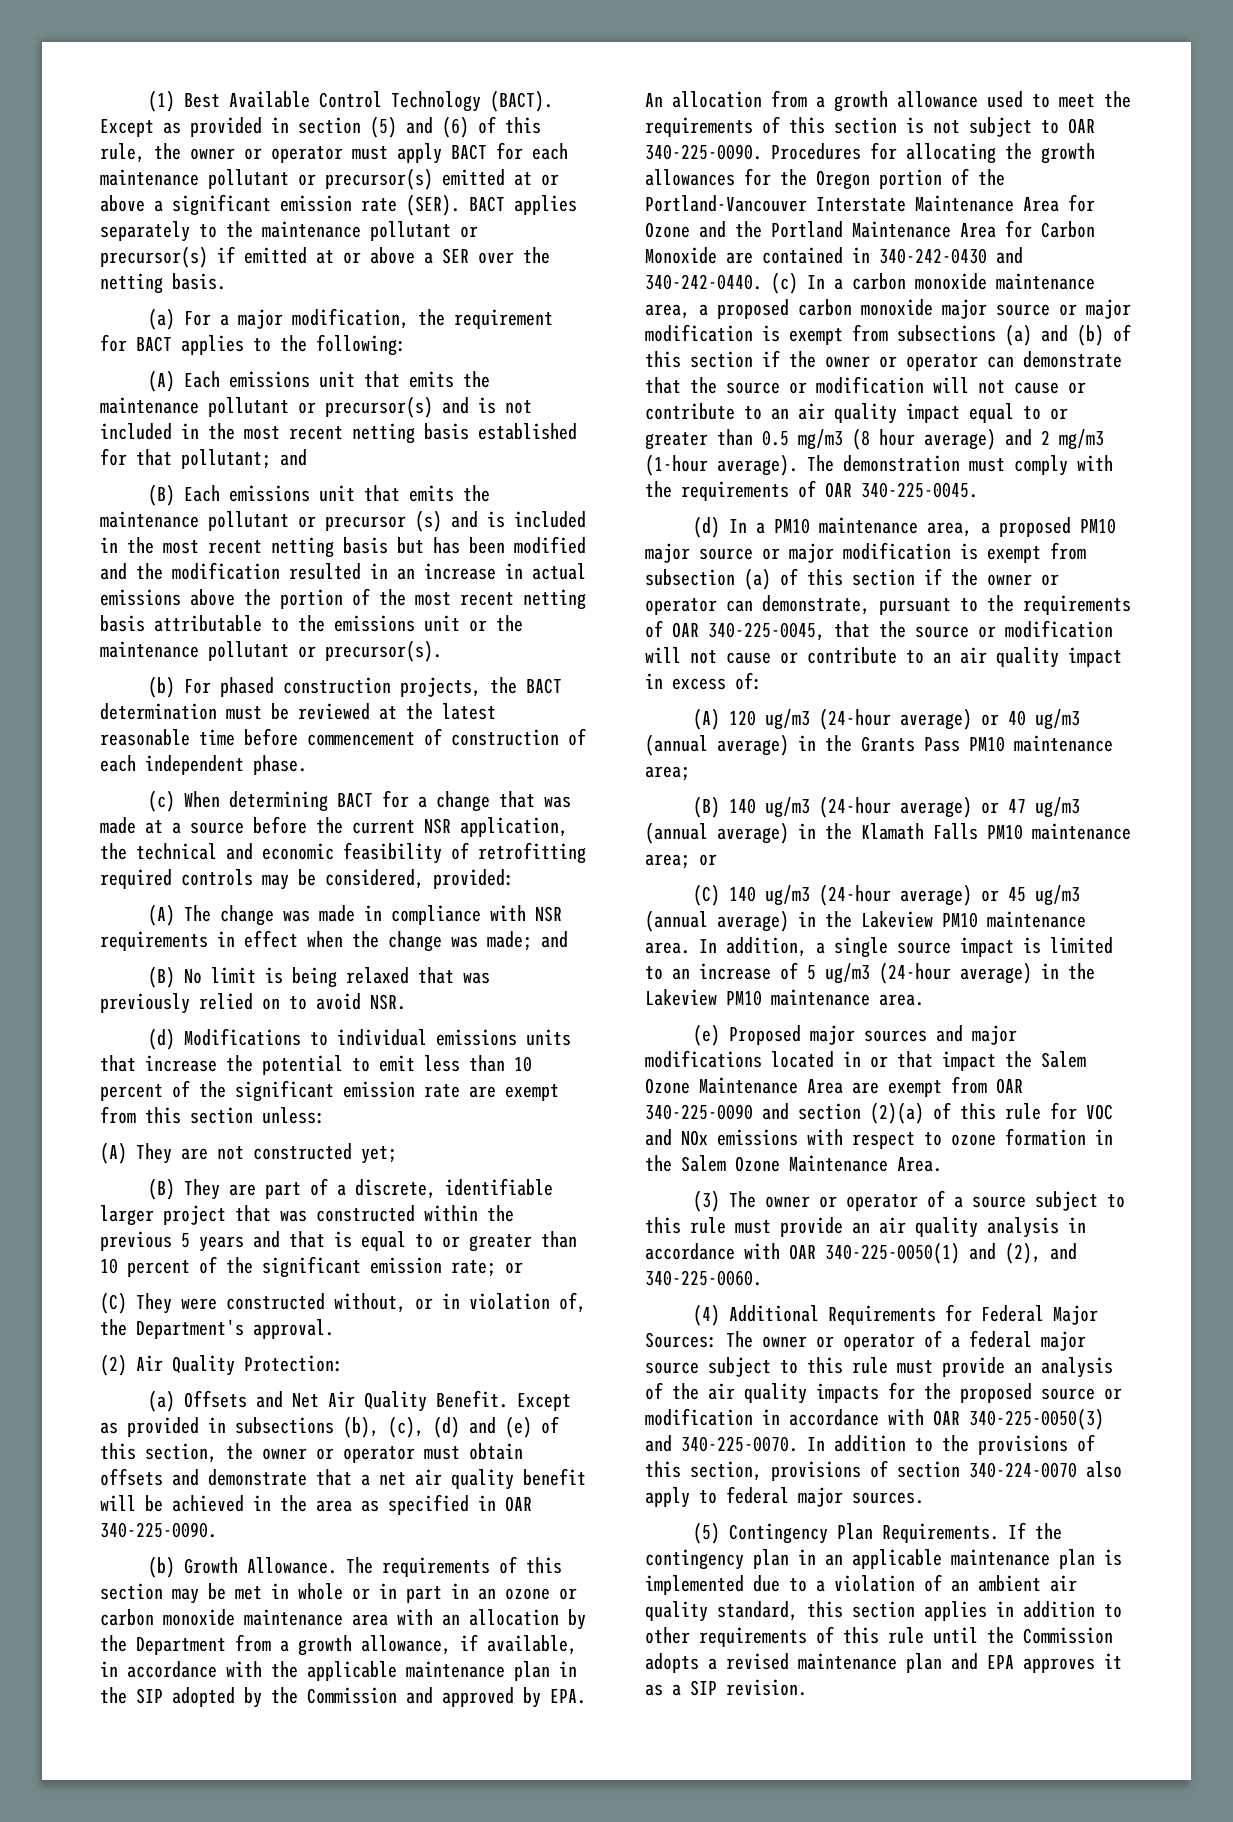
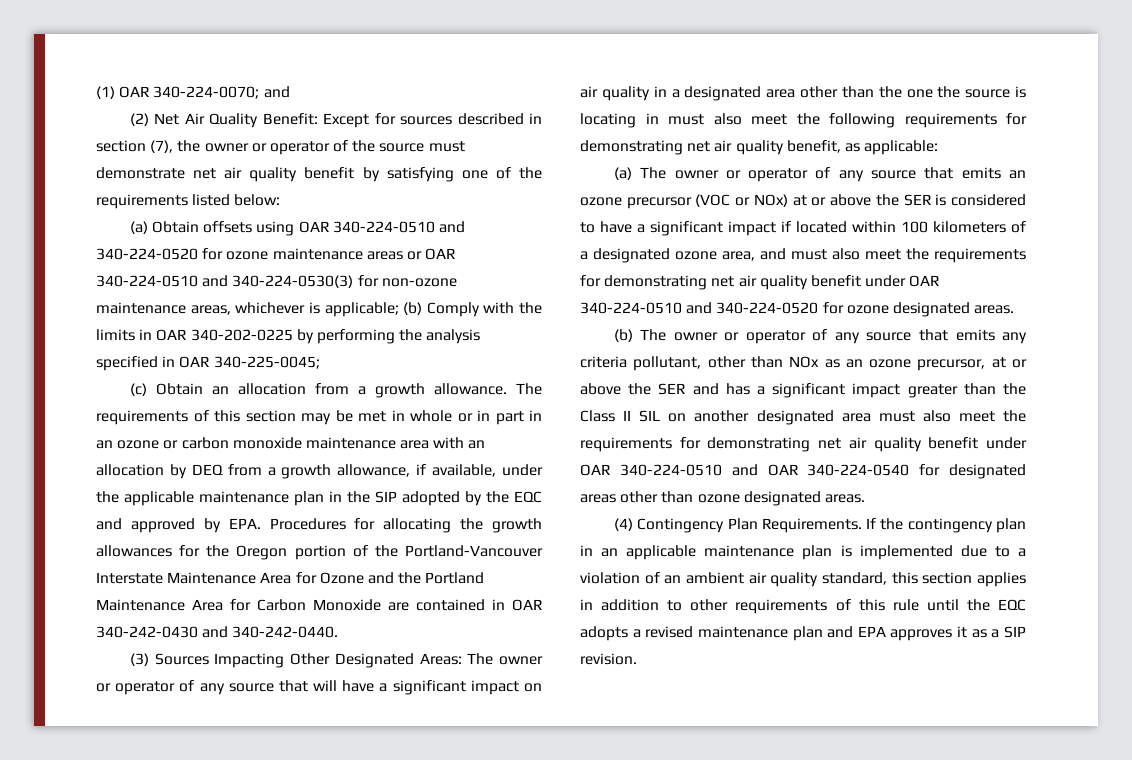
- (1) Best Available Control Technology (BACT). Except as provided in section (5) and (6) of this rule, the owner or operator must apply BACT for each maintenance pollutant or precursor(s) emitted at or above a significant emission rate (SER). BACT applies separately to the maintenance pollutant or precursor(s) if emitted at or above a SER over the netting basis.
- (a) For a major modification, the requirement for BACT applies to the following:
- (A) Each emissions unit that emits the maintenance pollutant or precursor(s) and is not included in the most recent netting basis established for that pollutant; and
- (B) Each emissions unit that emits the maintenance pollutant or precursor (s) and is included in the most recent netting basis but has been modified and the modification resulted in an increase in actual emissions above the portion of the most recent netting basis attributable to the emissions unit or the maintenance pollutant or precursor(s).
- (b) For phased construction projects, the BACT determination must be reviewed at the latest reasonable time before commencement of construction of each independent phase.
- (c) When determining BACT for a change that was made at a source before the current NSR application, the technical and economic feasibility of retrofitting required controls may be considered, provided:
- (A) The change was made in compliance with NSR requirements in effect when the change was made; and
- (B) No limit is being relaxed that was previously relied on to avoid NSR.
- (d) Modifications to individual emissions units that increase the potential to emit less than 10 percent of the significant emission rate are exempt from this section unless:
- (A) They are not constructed yet;
- (B) They are part of a discrete, identifiable larger project that was constructed within the previous 5 years and that is equal to or greater than 10 percent of the significant emission rate; or
- (C) They were constructed without, or in violation of, the Department's approval.
- (2) Air Quality Protection:
- (a) Offsets and Net Air Quality Benefit. Except as provided in subsections (b), (c), (d) and (e) of this section, the owner or operator must obtain offsets and demonstrate that a net air quality benefit will be achieved in the area as specified in OAR 340-225-0090.
- (b) Growth Allowance.
+ (1) OAR 340-224-0070; and
+ (2) Net Air Quality Benefit: Except for sources described in section (7), the owner or operator of the source must demonstrate net air quality benefit by satisfying one of the requirements listed below:
+ (a) Obtain offsets using OAR 340-224-0510 and 340-224-0520 for ozone maintenance areas or OAR 340-224-0510 and 340-224-0530(3) for non-ozone maintenance areas, whichever is applicable; (b) Comply with the limits in OAR 340-202-0225 by performing the analysis specified in OAR 340-225-0045;
+ (c) Obtain an allocation from a growth allowance.
- The requirements of this section may be met in whole or in part in an ozone or carbon monoxide maintenance area with an allocation by the Department from a growth allowance, if available, in accordance with the applicable maintenance plan in the SIP adopted by the Commission and approved by EPA. An allocation from a growth allowance used to meet the requirements of this section is not subject to OAR 340-225-0090. Procedures for allocating the growth allowances for the Oregon portion of the Portland-Vancouver Interstate Maintenance Area for Ozone and the Portland Maintenance Area for Carbon Monoxide are contained in 340-242-0430 and 340-242-0440. (c) In a carbon monoxide maintenance area, a proposed carbon monoxide major source or major modification is exempt from subsections (a) and (b) of this section if the owner or operator can demonstrate that the source or modification will not cause or contribute to an air quality impact equal to or greater than 0.5 mg/m3 (8 hour average) and 2 mg/m3 (1-hour average). The demonstration must comply with the requirements of OAR 340-225-0045.
- (d) In a PM10 maintenance area, a proposed PM10 major source or major modification is exempt from subsection (a) of this section if the owner or operator can demonstrate, pursuant to the requirements of OAR 340-225-0045, that the source or modification will not cause or contribute to an air quality impact in excess of:
- (A) 120 ug/m3 (24-hour average) or 40 ug/m3 (annual average) in the Grants Pass PM10 maintenance area;
- (B) 140 ug/m3 (24-hour average) or 47 ug/m3 (annual average) in the Klamath Falls PM10 maintenance area; or
- (C) 140 ug/m3 (24-hour average) or 45 ug/m3 (annual average) in the Lakeview PM10 maintenance area. In addition, a single source impact is limited to an increase of 5 ug/m3 (24-hour average) in the Lakeview PM10 maintenance area.
- (e) Proposed major sources and major modifications located in or that impact the Salem Ozone Maintenance Area are exempt from OAR 340-225-0090 and section (2)(a) of this rule for VOC and NOx emissions with respect to ozone formation in the Salem Ozone Maintenance Area.
- (3) The owner or operator of a source subject to this rule must provide an air quality analysis in accordance with OAR 340-225-0050(1) and (2), and 340-225-0060.
- (4) Additional Requirements for Federal Major Sources: The owner or operator of a federal major source subject to this rule must provide an analysis of the air quality impacts for the proposed source or modification in accordance with OAR 340-225-0050(3) and 340-225-0070. In addition to the provisions of this section, provisions of section 340-224-0070 also apply to federal major sources.
- (5) Contingency Plan Requirements.
+ The requirements of this section may be met in whole or in part in an ozone or carbon monoxide maintenance area with an allocation by DEQ from a growth allowance, if available, under the applicable maintenance plan in the SIP adopted by the EQC and approved by EPA. Procedures for allocating the growth allowances for the Oregon portion of the Portland-Vancouver Interstate Maintenance Area for Ozone and the Portland Maintenance Area for Carbon Monoxide are contained in OAR 340-242-0430 and 340-242-0440.
+ (3) Sources Impacting Other Designated Areas: The owner or operator of any source that will have a significant impact on air quality in a designated area other than the one the source is locating in must also meet the following requirements for demonstrating net air quality benefit, as applicable:
+ (a) The owner or operator of any source that emits an ozone precursor (VOC or NOx) at or above the SER is considered to have a significant impact if located within 100 kilometers of a designated ozone area, and must also meet the requirements for demonstrating net air quality benefit under OAR 340-224-0510 and 340-224-0520 for ozone designated areas.
+ (b) The owner or operator of any source that emits any criteria pollutant, other than NOx as an ozone precursor, at or above the SER and has a significant impact greater than the Class II SIL on another designated area must also meet the requirements for demonstrating net air quality benefit under OAR 340-224-0510 and OAR 340-224-0540 for designated areas other than ozone designated areas.
+ (4) Contingency Plan Requirements.
- If the contingency plan in an applicable maintenance plan is implemented due to a violation of an ambient air quality standard, this section applies in addition to other requirements of this rule until the Commission adopts a revised maintenance plan and EPA approves it as a SIP revision.
+ If the contingency plan in an applicable maintenance plan is implemented due to a violation of an ambient air quality standard, this section applies in addition to other requirements of this rule until the EQC adopts a revised maintenance plan and EPA approves it as a SIP revision.

